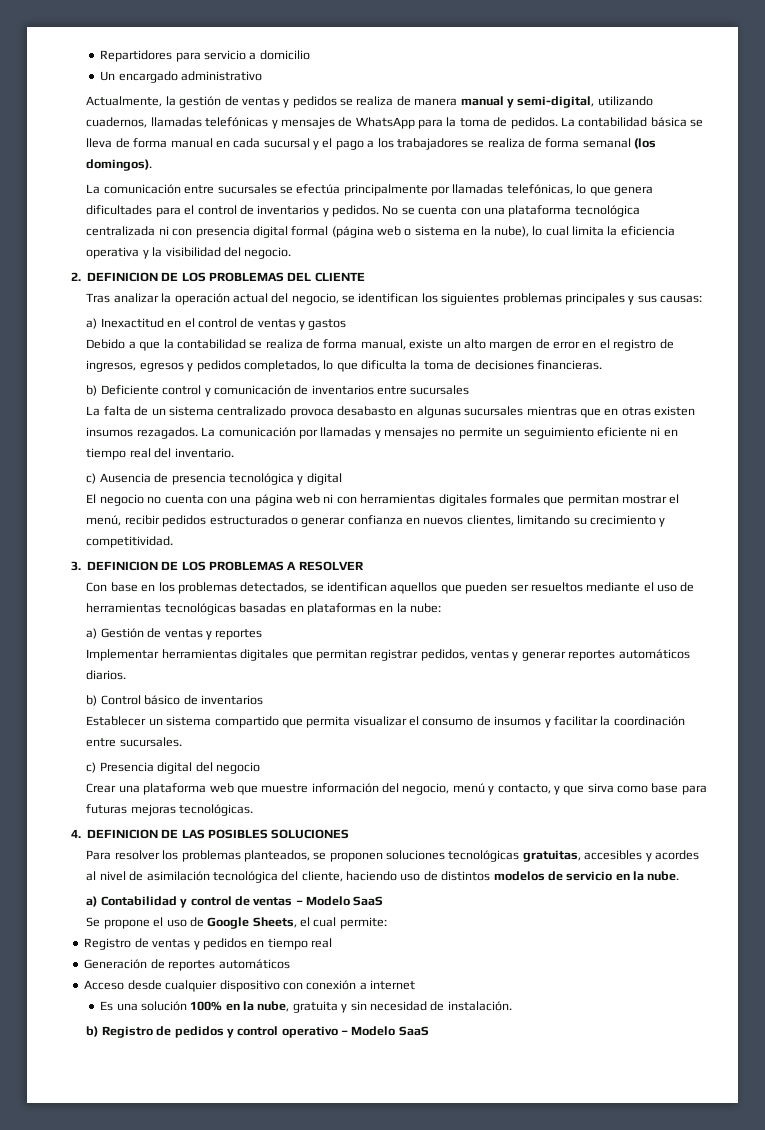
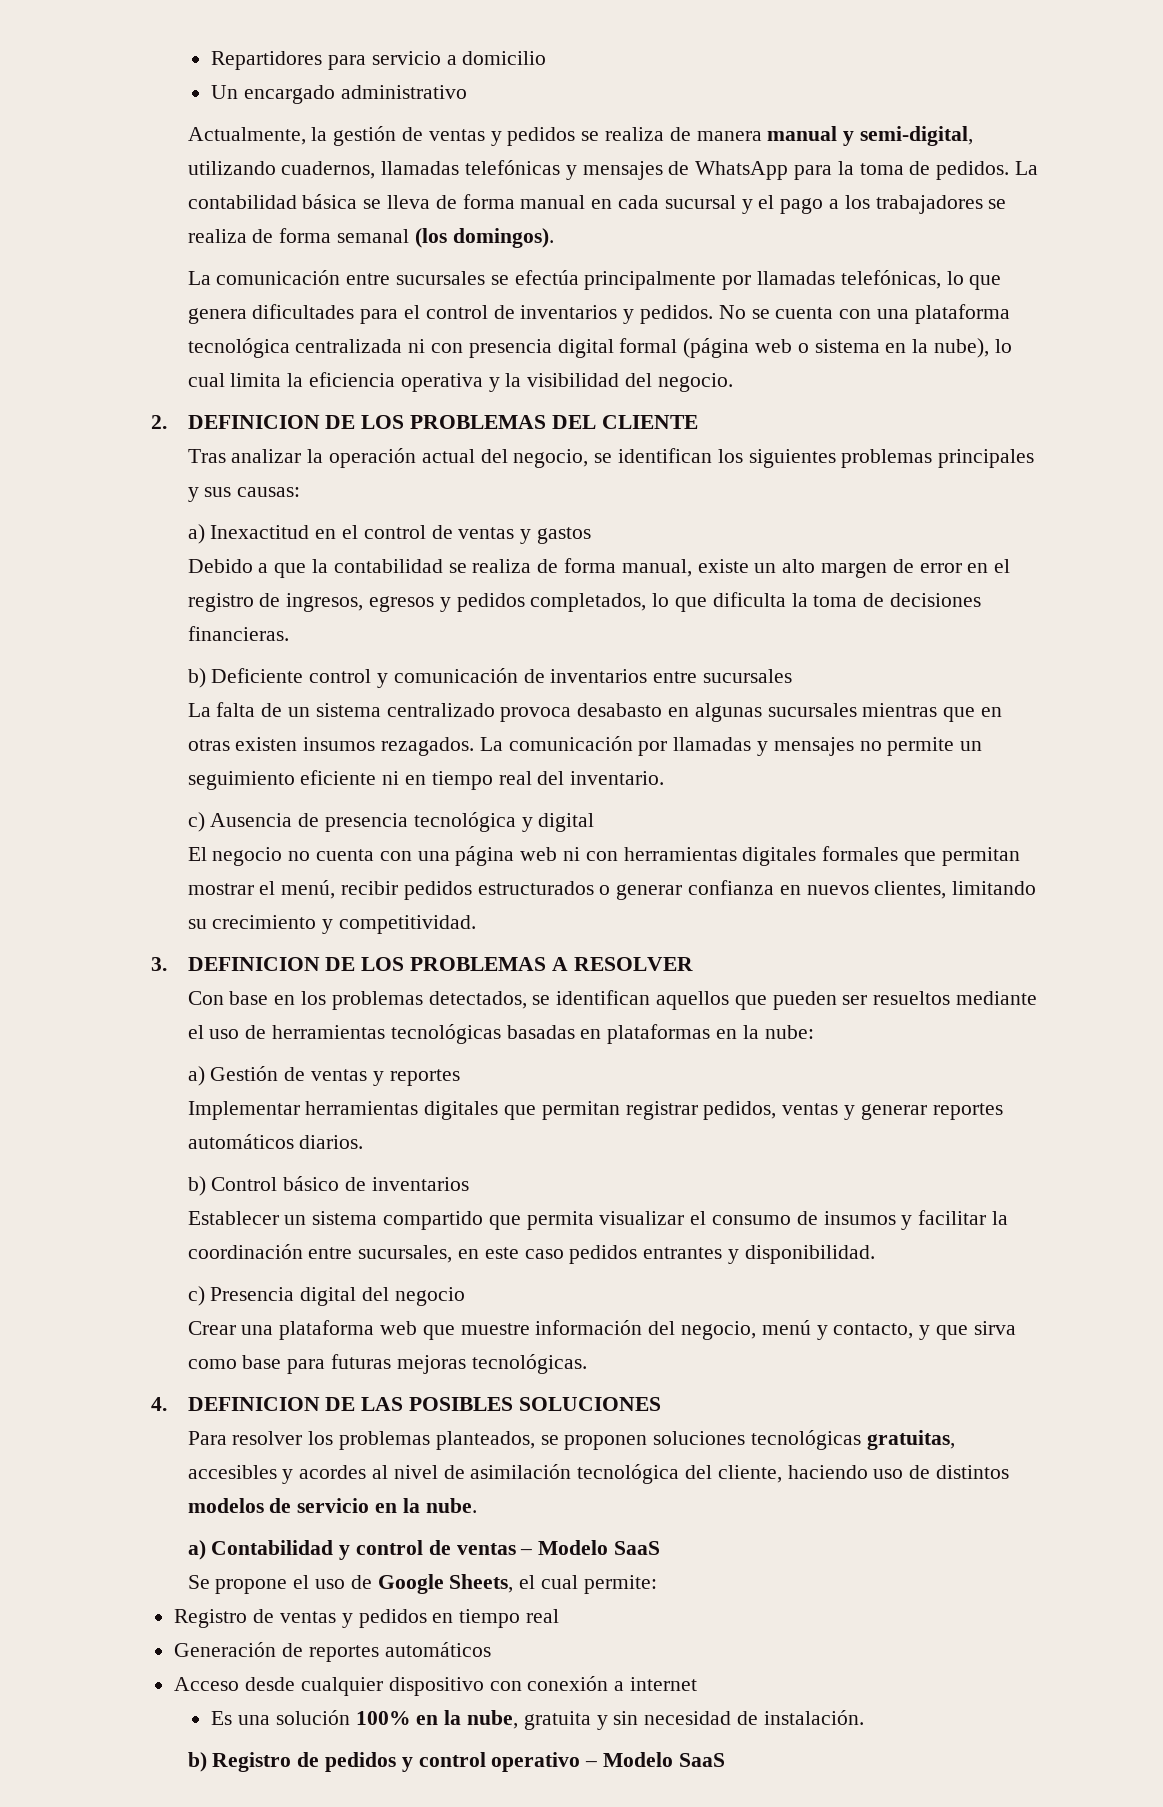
- Establecer un sistema compartido que permita visualizar el consumo de insumos y facilitar la coordinación entre sucursales.
+ Establecer un sistema compartido que permita visualizar el consumo de insumos y facilitar la coordinación entre sucursales, en este caso pedidos entrantes y disponibilidad.

